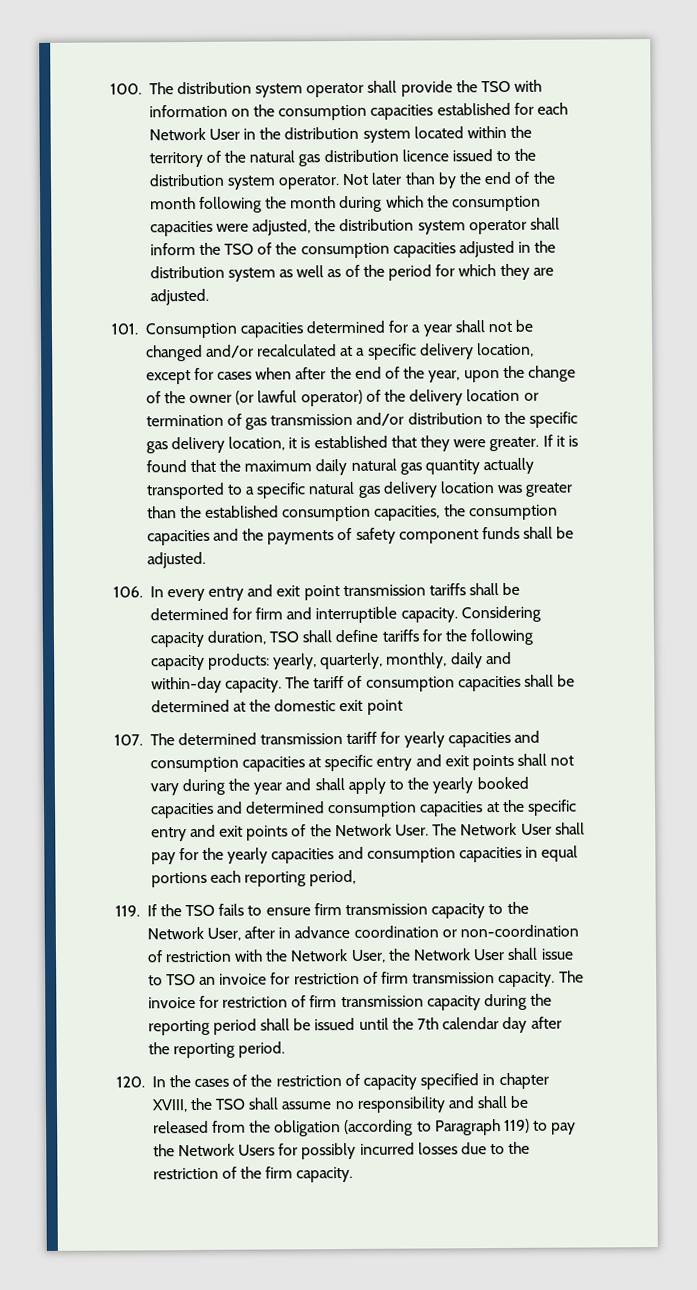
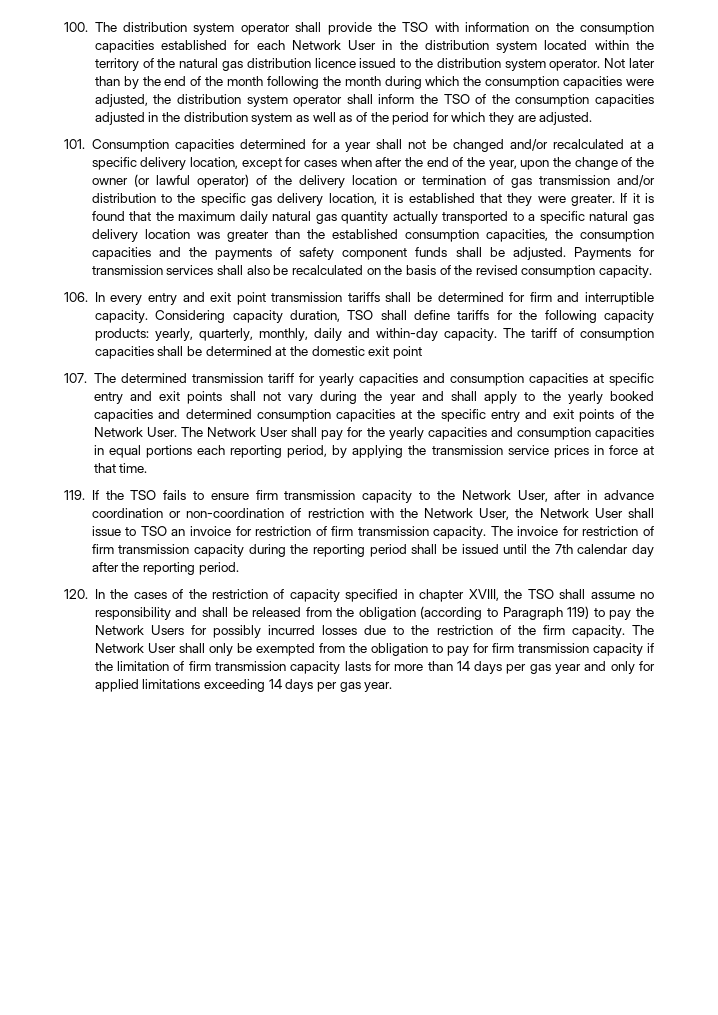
+ Payments for transmission services shall also be recalculated on the basis of the revised consumption capacity.
- The Network User shall pay for the yearly capacities and consumption capacities in equal portions each reporting period,
+ The Network User shall pay for the yearly capacities and consumption capacities in equal portions each reporting period, by applying the transmission service prices in force at that time.
+ The Network User shall only be exempted from the obligation to pay for firm transmission capacity if the limitation of firm transmission capacity lasts for more than 14 days per gas year and only for applied limitations exceeding 14 days per gas year.

